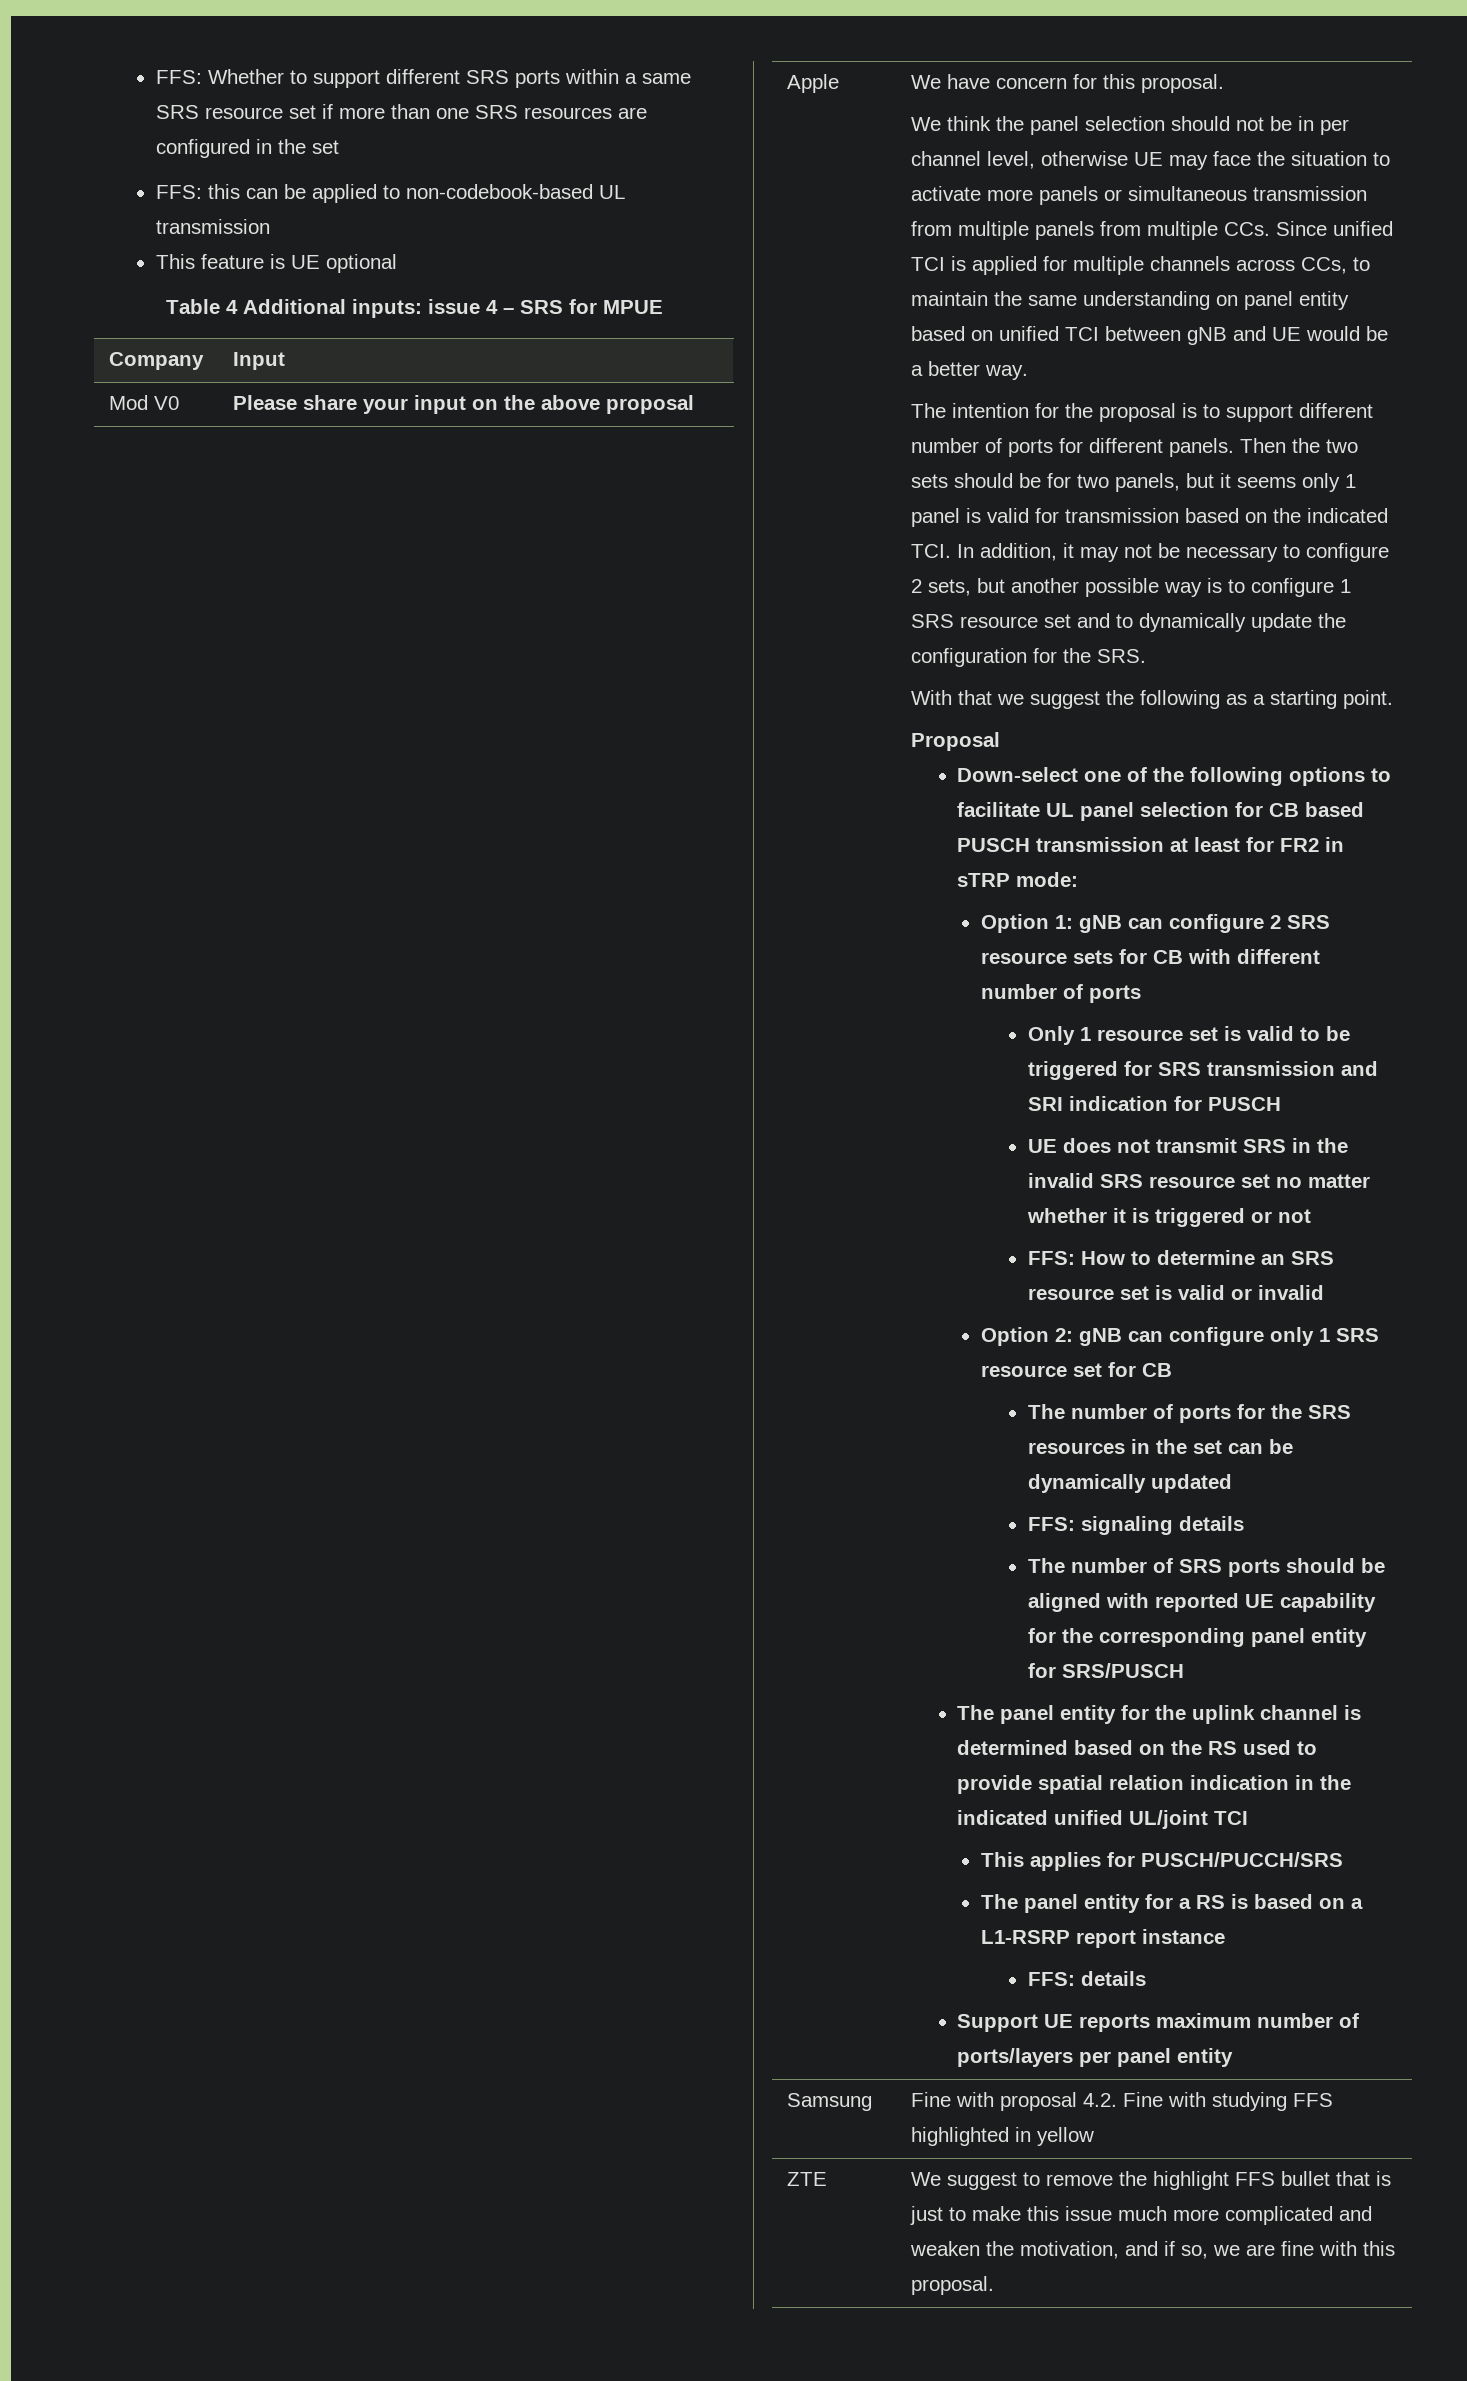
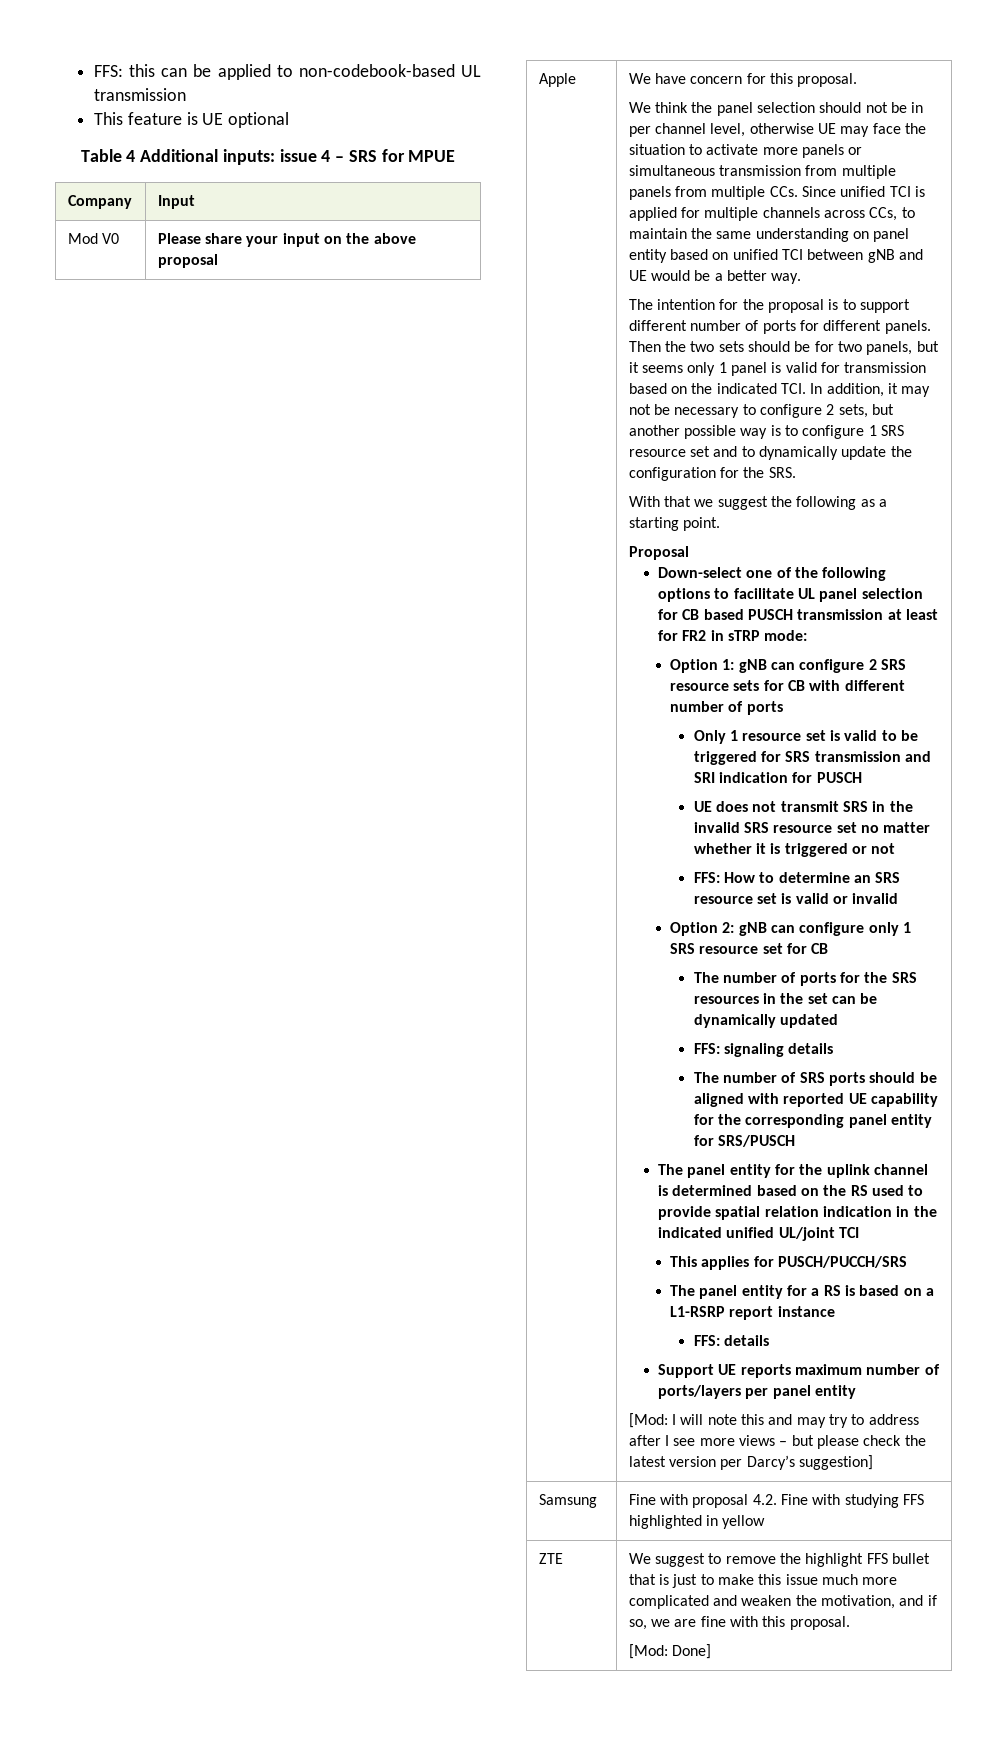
- FFS: Whether to support different SRS ports within a same SRS resource set if more than one SRS resources are configured in the set
+ [Mod: I will note this and may try to address after I see more views – but please check the latest version per Darcy’s suggestion]
  ZTE | We suggest to remove the highlight FFS bullet that is just to make this issue much more complicated and weaken the motivation, and if so, we are fine with this proposal.
+ [Mod: Done]

